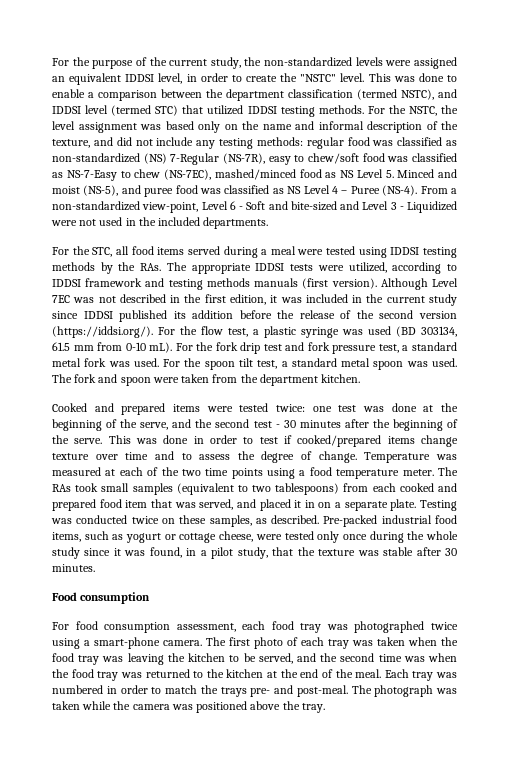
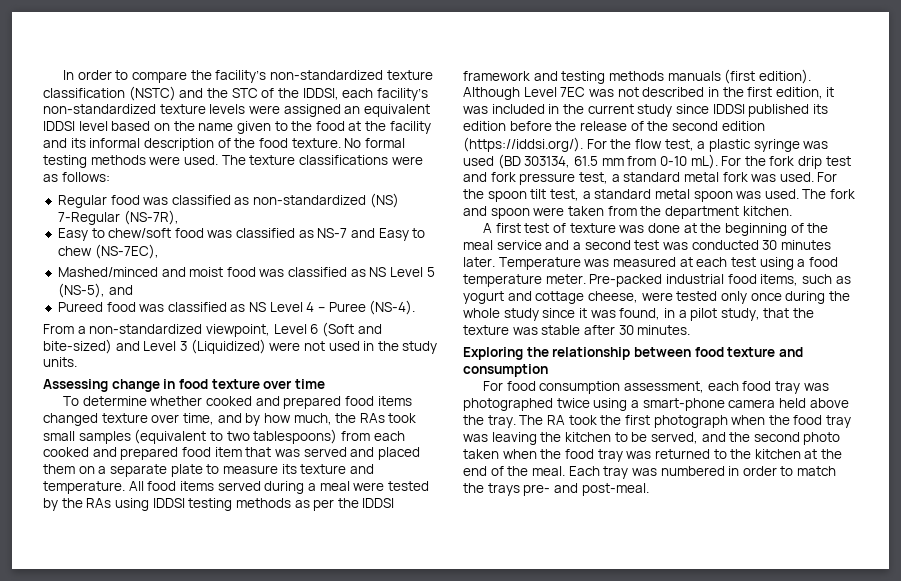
- For the purpose of the current study, the non-standardized levels were assigned an equivalent IDDSI level, in order to create the "NSTC" level. This was done to enable a comparison between the department classification (termed NSTC), and IDDSI level (termed STC) that utilized IDDSI testing methods. For the NSTC, the level assignment was based only on the name and informal description of the texture, and did not include any testing methods: regular food was classified as non-standardized (NS) 7-Regular (NS-7R), easy to chew/soft food was classified as NS-7-Easy to chew (NS-7EC), mashed/minced food as NS Level 5. Minced and moist (NS-5), and puree food was classified as NS Level 4 – Puree (NS-4). From a non-standardized view-point, Level 6 - Soft and bite-sized and Level 3 - Liquidized were not used in the included departments.
- For the STC, all food items served during a meal were tested using IDDSI testing methods by the RAs. The appropriate IDDSI tests were utilized, according to IDDSI framework and testing methods manuals (first version).
+ In order to compare the facility’s non-standardized texture classification (NSTC) and the STC of the IDDSI, each facility’s non-standardized texture levels were assigned an equivalent IDDSI level based on the name given to the food at the facility and its informal description of the food texture. No formal testing methods were used. The texture classifications were as follows:
+ Regular food was classified as non-standardized (NS) 7-Regular (NS-7R),
+ Easy to chew/soft food was classified as NS-7 and Easy to chew (NS-7EC),
+ Mashed/minced and moist food was classified as NS Level 5 (NS-5), and
+ Pureed food was classified as NS Level 4 – Puree (NS-4).
+ From a non-standardized viewpoint, Level 6 (Soft and bite-sized) and Level 3 (Liquidized) were not used in the study units.
+ Assessing change in food texture over time
+ To determine whether cooked and prepared food items changed texture over time, and by how much, the RAs took small samples (equivalent to two tablespoons) from each cooked and prepared food item that was served and placed them on a separate plate to measure its texture and temperature. All food items served during a meal were tested by the RAs using IDDSI testing methods as per the IDDSI framework and testing methods manuals (first edition).
- Although Level 7EC was not described in the first edition, it was included in the current study since IDDSI published its addition before the release of the second version (https://iddsi.org/). For the flow test, a plastic syringe was used (BD 303134, 61.5 mm from 0-10 mL).
+ Although Level 7EC was not described in the first edition, it was included in the current study since IDDSI published its edition before the release of the second edition (https://iddsi.org/). For the flow test, a plastic syringe was used (BD 303134, 61.5 mm from 0-10 mL).
- Cooked and prepared items were tested twice: one test was done at the beginning of the serve, and the second test - 30 minutes after the beginning of the serve. This was done in order to test if cooked/prepared items change texture over time and to assess the degree of change.
+ A first test of texture was done at the beginning of the meal service and a second test was conducted 30 minutes later.
- Temperature was measured at each of the two time points using a food temperature meter.
+ Temperature was measured at each test using a food temperature meter.
- The RAs took small samples (equivalent to two tablespoons) from each cooked and prepared food item that was served, and placed it in on a separate plate. Testing was conducted twice on these samples, as described.
- Pre-packed industrial food items, such as yogurt or cottage cheese, were tested only once during the whole study since it was found, in a pilot study, that the texture was stable after 30 minutes.
+ Pre-packed industrial food items, such as yogurt and cottage cheese, were tested only once during the whole study since it was found, in a pilot study, that the texture was stable after 30 minutes.
- Food consumption
+ Exploring the relationship between food texture and consumption
- For food consumption assessment, each food tray was photographed twice using a smart-phone camera. The first photo of each tray was taken when the food tray was leaving the kitchen to be served, and the second time was when the food tray was returned to the kitchen at the end of the meal.
+ For food consumption assessment, each food tray was photographed twice using a smart-phone camera held above the tray. The RA took the first photograph when the food tray was leaving the kitchen to be served, and the second photo taken when the food tray was returned to the kitchen at the end of the meal.
- The photograph was taken while the camera was positioned above the tray.

